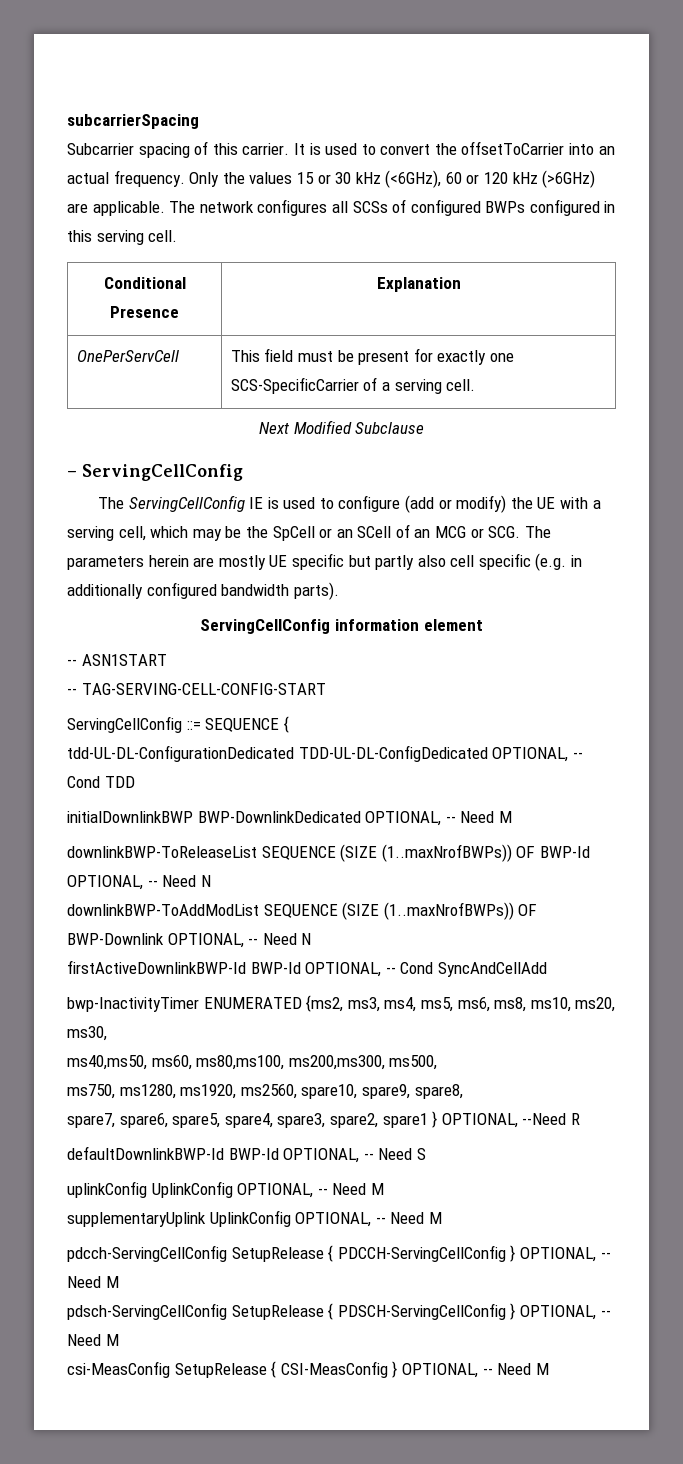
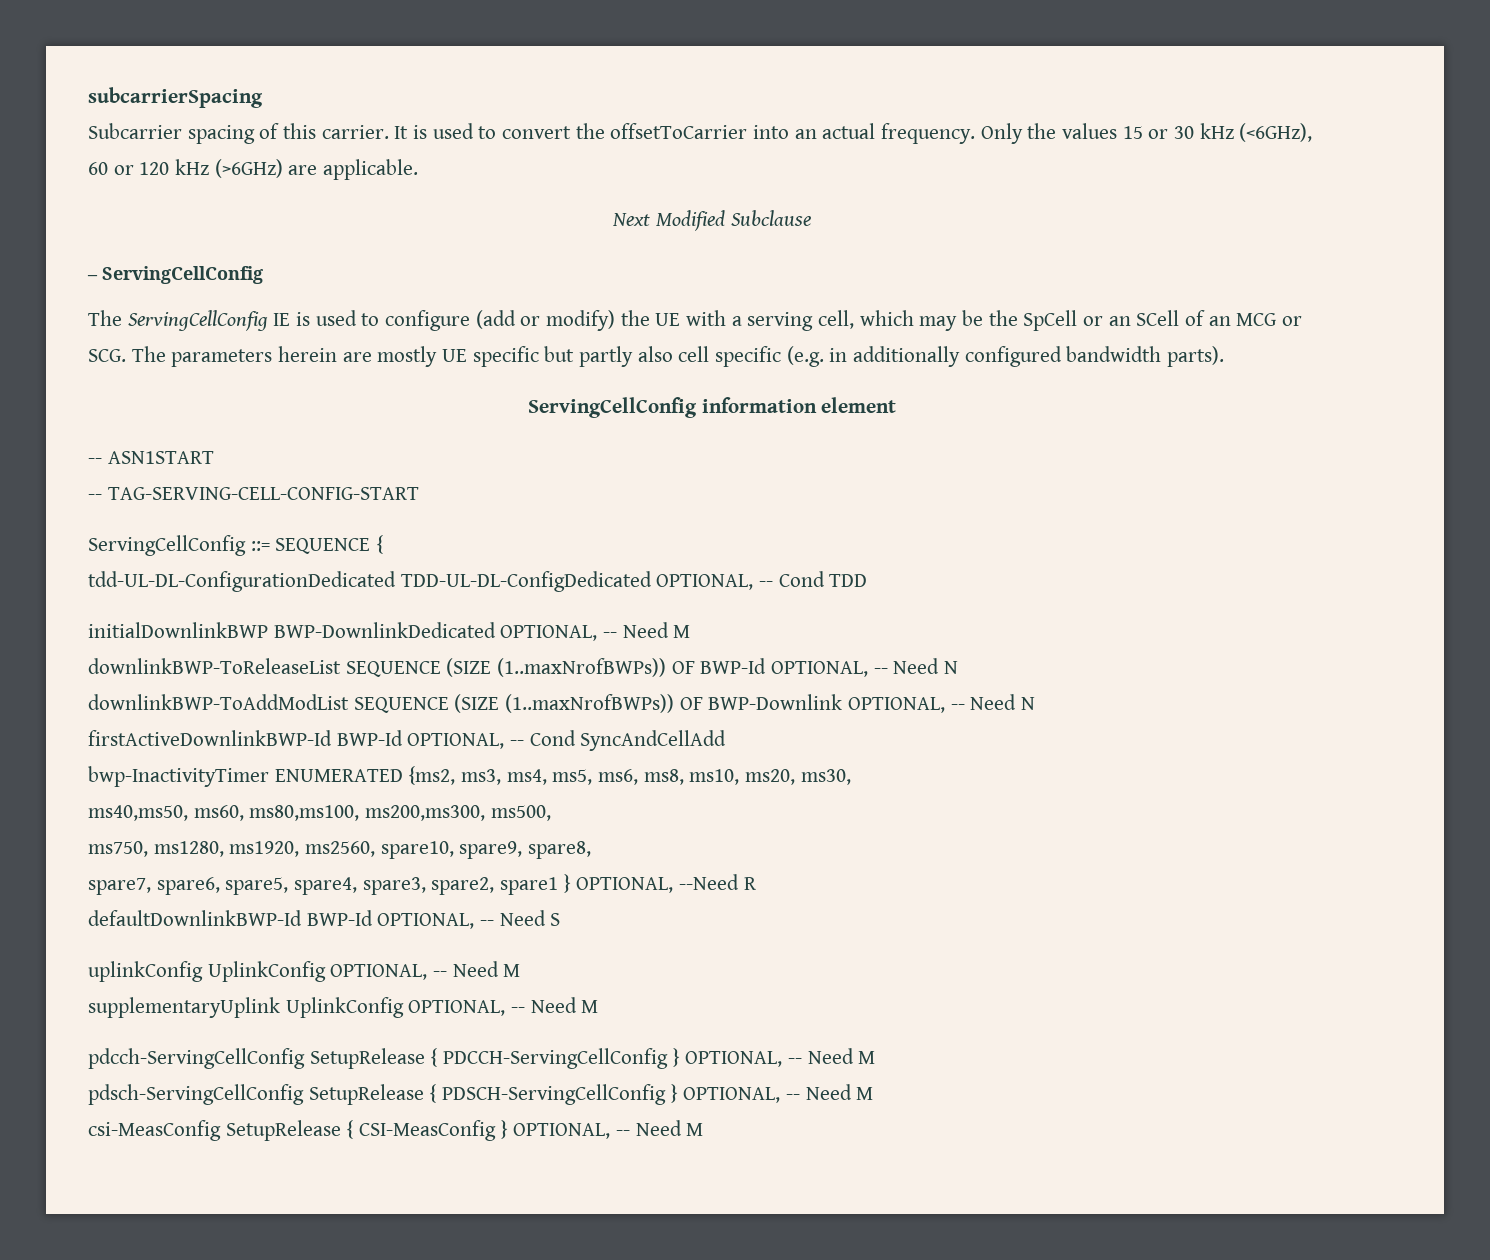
- The network configures all SCSs of configured BWPs configured in this serving cell.
- Conditional Presence | Explanation
- OnePerServCell | This field must be present for exactly one SCS-SpecificCarrier of a serving cell.

